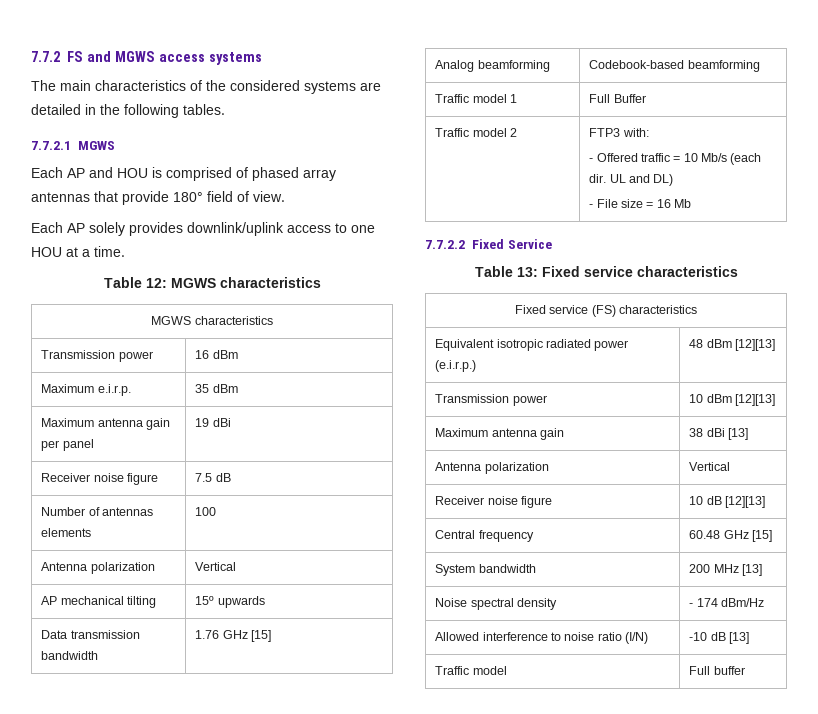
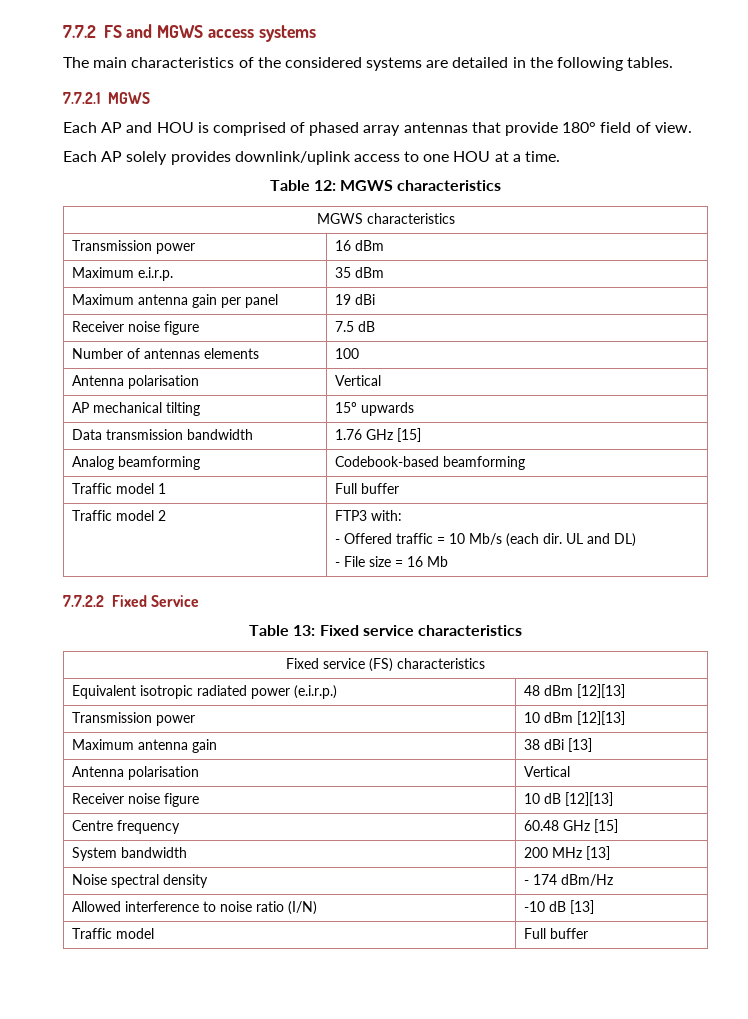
  Number of antennas elements | 100
- Antenna polarization | Vertical
+ Antenna polarisation | Vertical
- Traffic model 1 | Full Buffer
+ Traffic model 1 | Full buffer
  Maximum antenna gain | 38 dBi [13]
- Antenna polarization | Vertical
+ Antenna polarisation | Vertical
- Central frequency | 60.48 GHz [15]
+ Centre frequency | 60.48 GHz [15]

